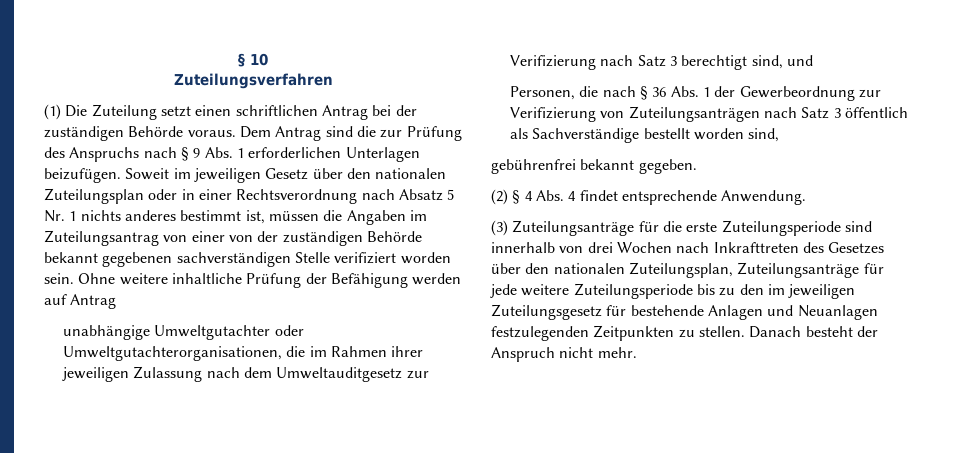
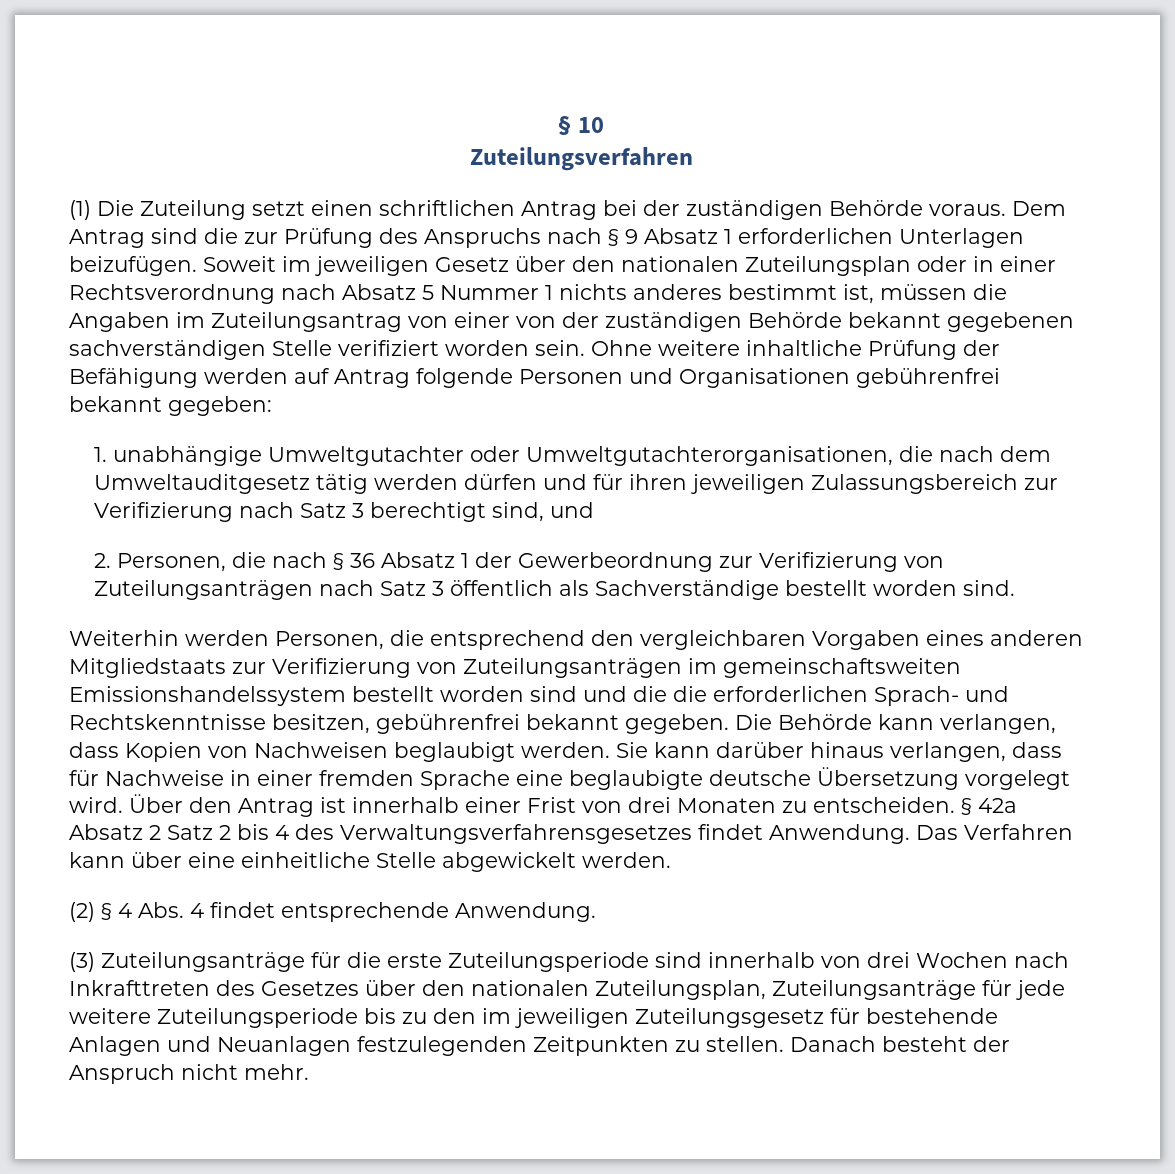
- Dem Antrag sind die zur Prüfung des Anspruchs nach § 9 Abs. 1 erforderlichen Unterlagen beizufügen.
+ Dem Antrag sind die zur Prüfung des Anspruchs nach § 9 Absatz 1 erforderlichen Unterlagen beizufügen.
- Soweit im jeweiligen Gesetz über den nationalen Zuteilungsplan oder in einer Rechtsverordnung nach Absatz 5 Nr. 1 nichts anderes bestimmt ist, müssen die Angaben im Zuteilungsantrag von einer von der zuständigen Behörde bekannt gegebenen sachverständigen Stelle verifiziert worden sein.
+ Soweit im jeweiligen Gesetz über den nationalen Zuteilungsplan oder in einer Rechtsverordnung nach Absatz 5 Nummer 1 nichts anderes bestimmt ist, müssen die Angaben im Zuteilungsantrag von einer von der zuständigen Behörde bekannt gegebenen sachverständigen Stelle verifiziert worden sein.
- Ohne weitere inhaltliche Prüfung der Befähigung werden auf Antrag
- unabhängige Umweltgutachter oder Umweltgutachterorganisationen, die im Rahmen ihrer jeweiligen Zulassung nach dem Umweltauditgesetz zur Verifizierung nach Satz 3 berechtigt sind, und
+ Ohne weitere inhaltliche Prüfung der Befähigung werden auf Antrag folgende Personen und Organisationen gebührenfrei bekannt gegeben:
+ 1. unabhängige Umweltgutachter oder Umweltgutachterorganisationen, die nach dem Umweltauditgesetz tätig werden dürfen und für ihren jeweiligen Zulassungsbereich zur Verifizierung nach Satz 3 berechtigt sind, und
- Personen, die nach § 36 Abs. 1 der Gewerbeordnung zur Verifizierung von Zuteilungsanträgen nach Satz 3 öffentlich als Sachverständige bestellt worden sind,
- gebührenfrei bekannt gegeben.
+ 2. Personen, die nach § 36 Absatz 1 der Gewerbeordnung zur Verifizierung von Zuteilungsanträgen nach Satz 3 öffentlich als Sachverständige bestellt worden sind.
+ Weiterhin werden Personen, die entsprechend den vergleichbaren Vorgaben eines anderen Mitgliedstaats zur Verifizierung von Zuteilungsanträgen im gemeinschaftsweiten Emissionshandelssystem bestellt worden sind und die die erforderlichen Sprach- und Rechtskenntnisse besitzen, gebührenfrei bekannt gegeben. Die Behörde kann verlangen, dass Kopien von Nachweisen beglaubigt werden. Sie kann darüber hinaus verlangen, dass für Nachweise in einer fremden Sprache eine beglaubigte deutsche Übersetzung vorgelegt wird. Über den Antrag ist innerhalb einer Frist von drei Monaten zu entscheiden. § 42a Absatz 2 Satz 2 bis 4 des Verwaltungsverfahrensgesetzes findet Anwendung. Das Verfahren kann über eine einheitliche Stelle abgewickelt werden.

